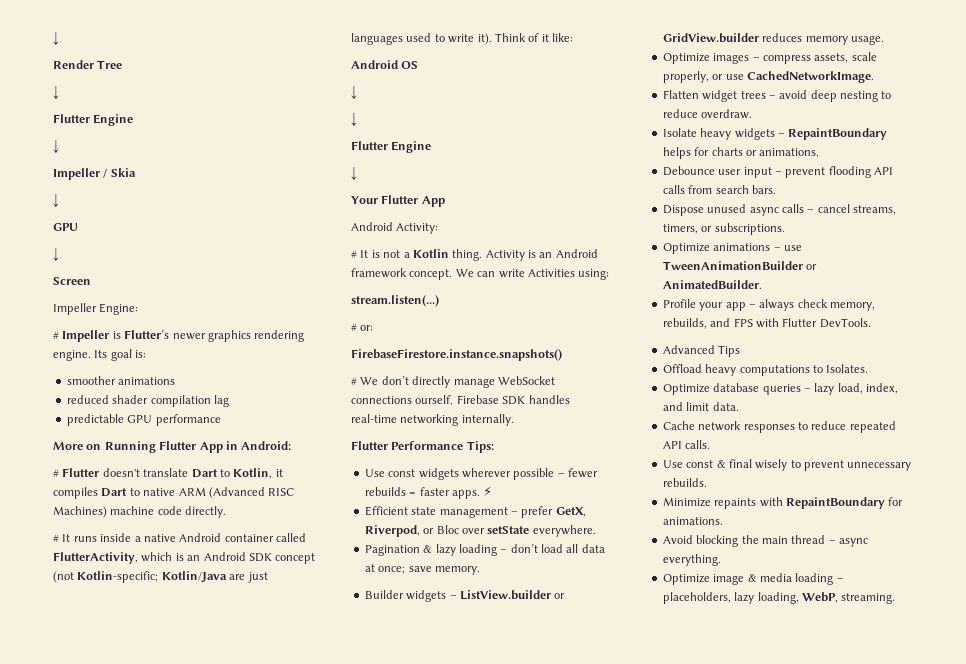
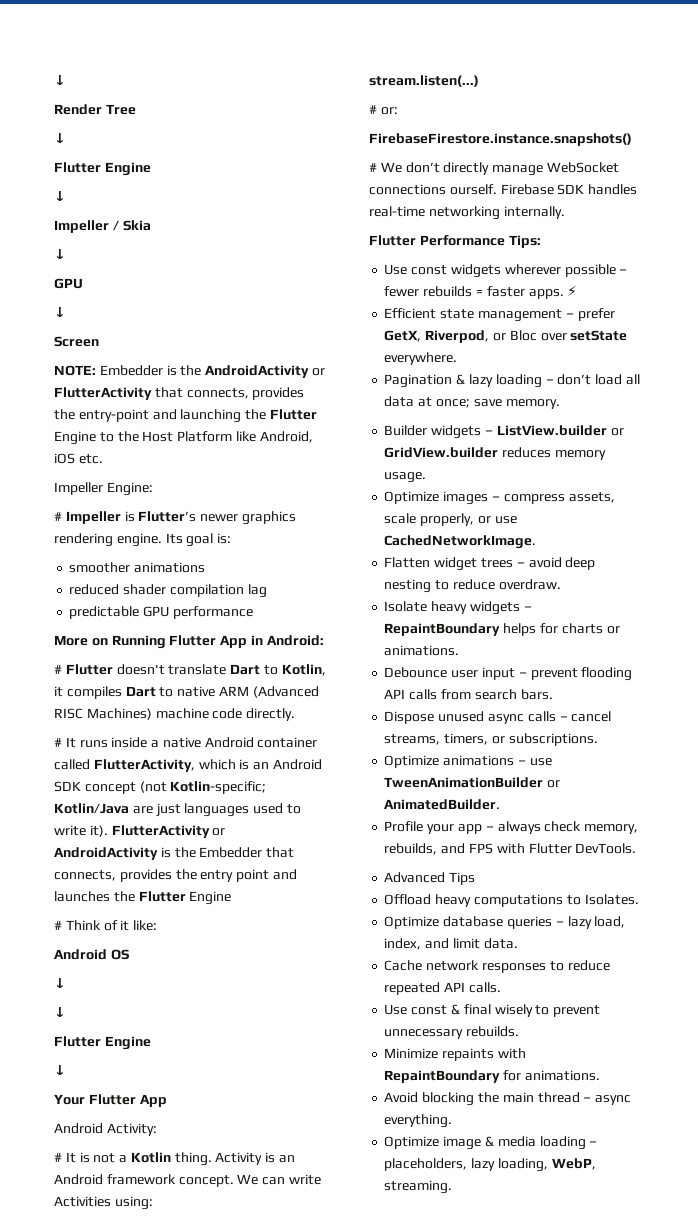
+ NOTE: Embedder is the AndroidActivity or FlutterActivity that connects, provides the entry-point and launching the Flutter Engine to the Host Platform like Android, iOS etc.
- Think of it like:
+ FlutterActivity or AndroidActivity is the Embedder that connects, provides the entry point and launches the Flutter Engine
+ # Think of it like:

